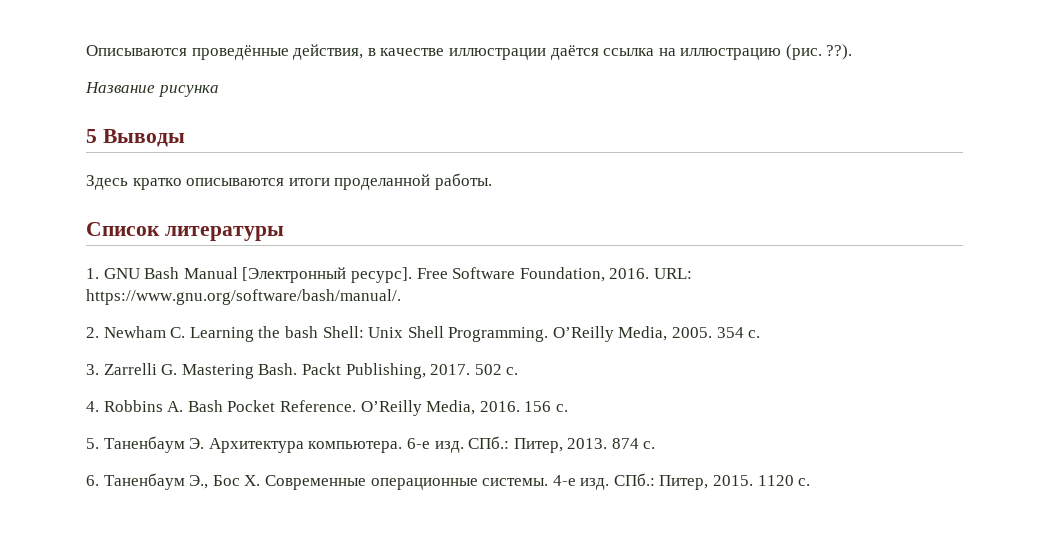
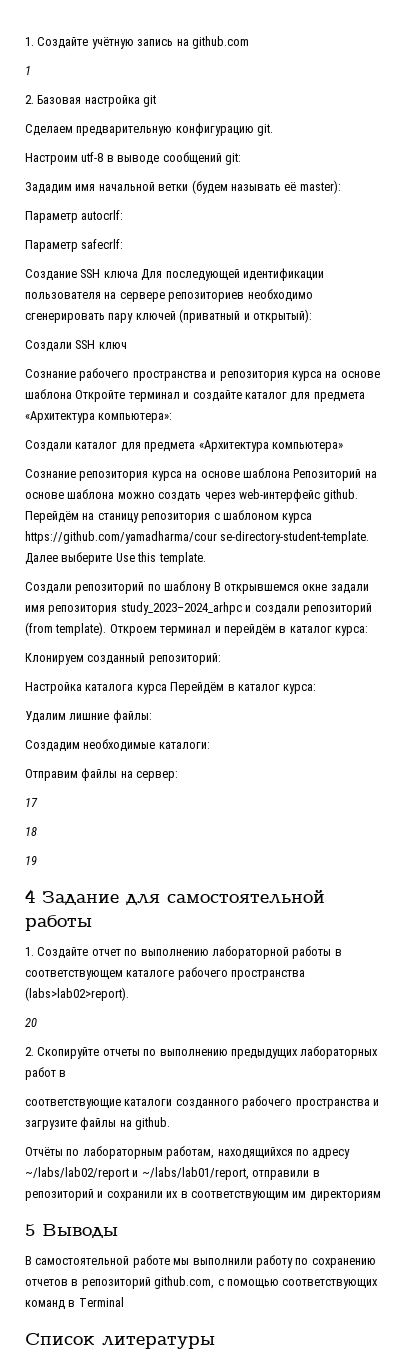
- Описываются проведённые действия, в качестве иллюстрации даётся ссылка на иллюстрацию (рис. ??).
- Название рисунка
+ 1. Создайте учётную запись на github.com
+ 1
+ 2. Базовая настройка git
+ Сделаем предварительную конфигурацию git.
+ Настроим utf-8 в выводе сообщений git:
+ Зададим имя начальной ветки (будем называть её master):
+ Параметр autocrlf:
+ Параметр safecrlf:
+ Создание SSH ключа Для последующей идентификации пользователя на сервере репозиториев необходимо сгенерировать пару ключей (приватный и открытый):
+ Создали SSH ключ
+ Сознание рабочего пространства и репозитория курса на основе шаблона Откройте терминал и создайте каталог для предмета «Архитектура компьютера»:
+ Создали каталог для предмета «Архитектура компьютера»
+ Сознание репозитория курса на основе шаблона Репозиторий на основе шаблона можно создать через web-интерфейс github. Перейдём на станицу репозитория с шаблоном курса https://github.com/yamadharma/cour se-directory-student-template. Далее выберите Use this template.
+ Создали репозиторий по шаблону В открывшемся окне задали имя репозитория study_2023–2024_arhpc и создали репозиторий (from template). Откроем терминал и перейдём в каталог курса:
+ Клонируем созданный репозиторий:
+ Настройка каталога курса Перейдём в каталог курса:
+ Удалим лишние файлы:
+ Создадим необходимые каталоги:
+ Отправим файлы на сервер:
+ 17
+ 18
+ 19
+ 4 Задание для самостоятельной работы
+ 1. Создайте отчет по выполнению лабораторной работы в соответствующем каталоге рабочего пространства (labs>lab02>report).
+ 20
+ 2. Скопируйте отчеты по выполнению предыдущих лабораторных работ в
+ соответствующие каталоги созданного рабочего пространства и загрузите файлы на github.
+ Отчёты по лабораторным работам, находящийхся по адресу ~/labs/lab02/report и ~/labs/lab01/report, отправили в репозиторий и сохранили их в соответствующим им директориям
  5 Выводы
- Здесь кратко описываются итоги проделанной работы.
+ В самостоятельной работе мы выполнили работу по сохранению отчетов в репозиторий github.com, с помощью соответствующих команд в Terminal
  Список литературы
- 1. GNU Bash Manual [Электронный ресурс]. Free Software Foundation, 2016. URL: https://www.gnu.org/software/bash/manual/.
- 2. Newham C. Learning the bash Shell: Unix Shell Programming. O’Reilly Media, 2005. 354 с.
- 3. Zarrelli G. Mastering Bash. Packt Publishing, 2017. 502 с.
- 4. Robbins A. Bash Pocket Reference. O’Reilly Media, 2016. 156 с.
- 5. Таненбаум Э. Архитектура компьютера. 6-е изд. СПб.: Питер, 2013. 874 с.
- 6. Таненбаум Э., Бос Х. Современные операционные системы. 4-е изд. СПб.: Питер, 2015. 1120 с.

